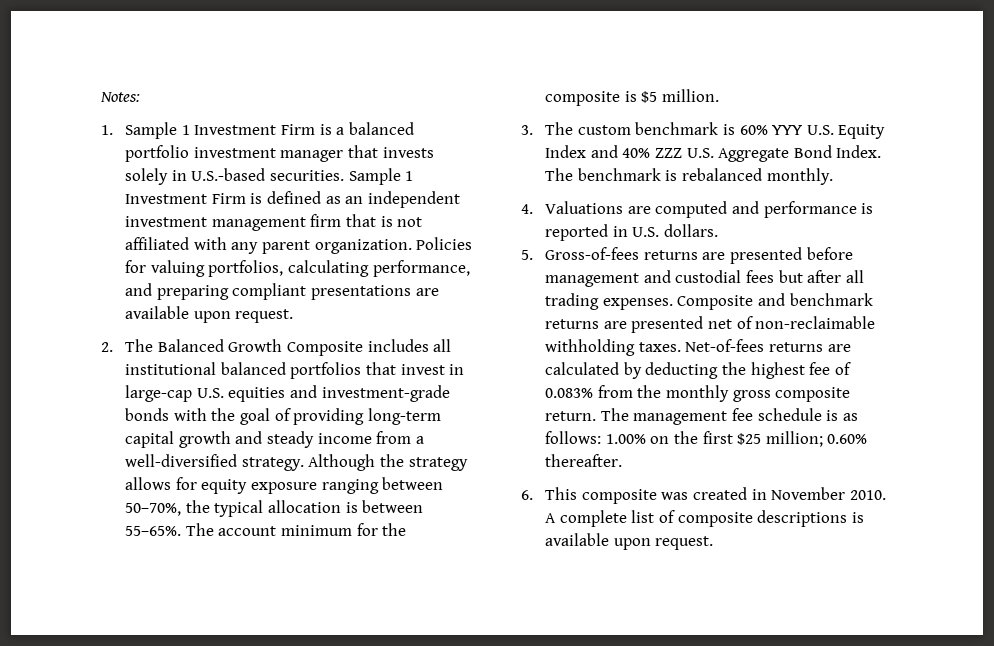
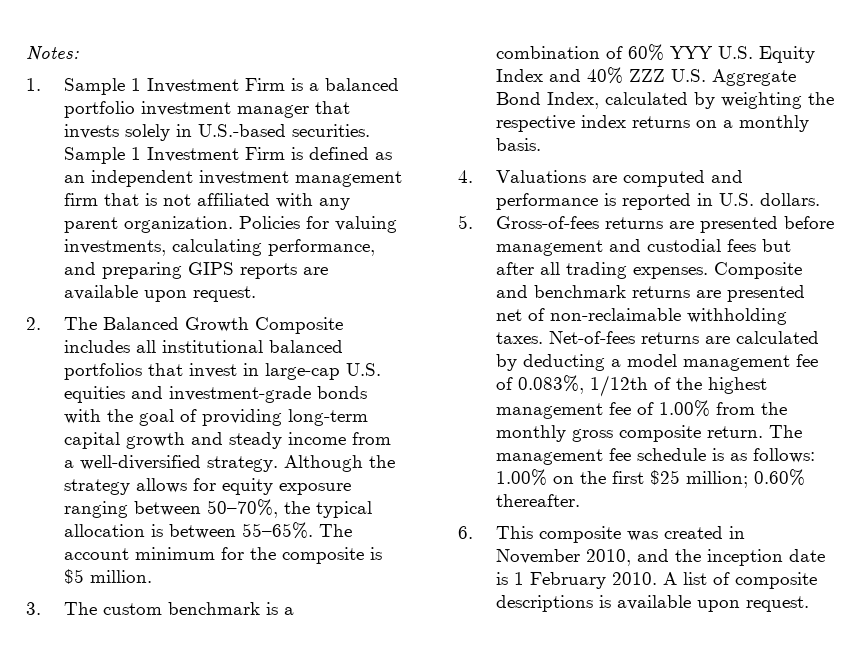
- Policies for valuing portfolios, calculating performance, and preparing compliant presentations are available upon request.
+ Policies for valuing investments, calculating performance, and preparing GIPS reports are available upon request.
- 3. The custom benchmark is 60% YYY U.S. Equity Index and 40% ZZZ U.S. Aggregate Bond Index. The benchmark is rebalanced monthly.
+ 3. The custom benchmark is a combination of 60% YYY U.S. Equity Index and 40% ZZZ U.S. Aggregate Bond Index, calculated by weighting the respective index returns on a monthly basis.
- Net-of-fees returns are calculated by deducting the highest fee of 0.083% from the monthly gross composite return.
+ Net-of-fees returns are calculated by deducting a model management fee of 0.083%, 1/12th of the highest management fee of 1.00% from the monthly gross composite return.
- 6. This composite was created in November 2010.
+ 6. This composite was created in November 2010, and the inception date is 1 February 2010.
- A complete list of composite descriptions is available upon request.
+ A list of composite descriptions is available upon request.

